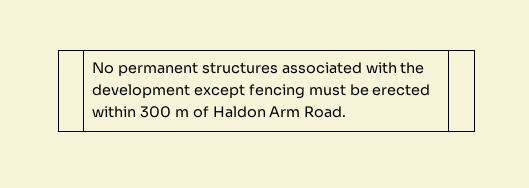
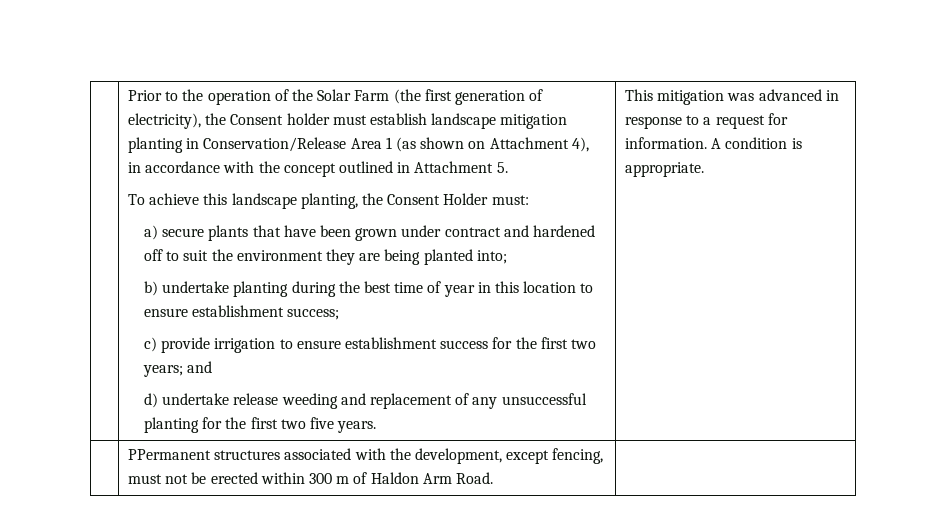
- No permanent structures associated with the development except fencing must be erected within 300 m of Haldon Arm Road.
+ Prior to the operation of the Solar Farm (the first generation of electricity), the Consent holder must establish landscape mitigation planting in Conservation/Release Area 1 (as shown on Attachment 4), in accordance with the concept outlined in Attachment 5.
+ To achieve this landscape planting, the Consent Holder must:
+ a) secure plants that have been grown under contract and hardened off to suit the environment they are being planted into;
+ b) undertake planting during the best time of year in this location to ensure establishment success;
+ c) provide irrigation to ensure establishment success for the first two years; and
+ d) undertake release weeding and replacement of any unsuccessful planting for the first two five years. | This mitigation was advanced in response to a request for information. A condition is appropriate.
+ | PPermanent structures associated with the development, except fencing, must not be erected within 300 m of Haldon Arm Road. |

